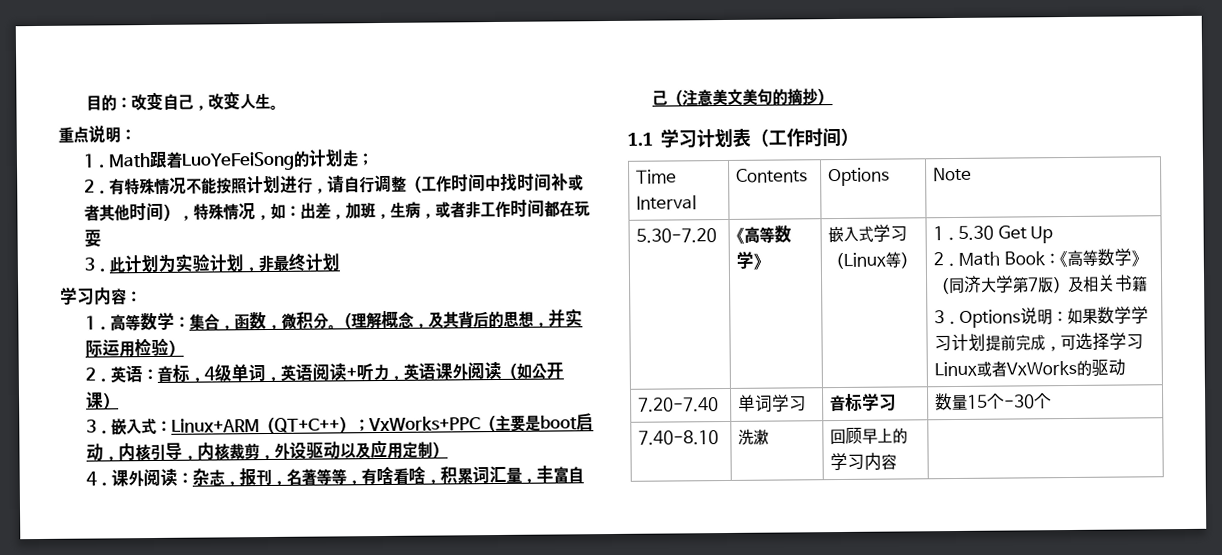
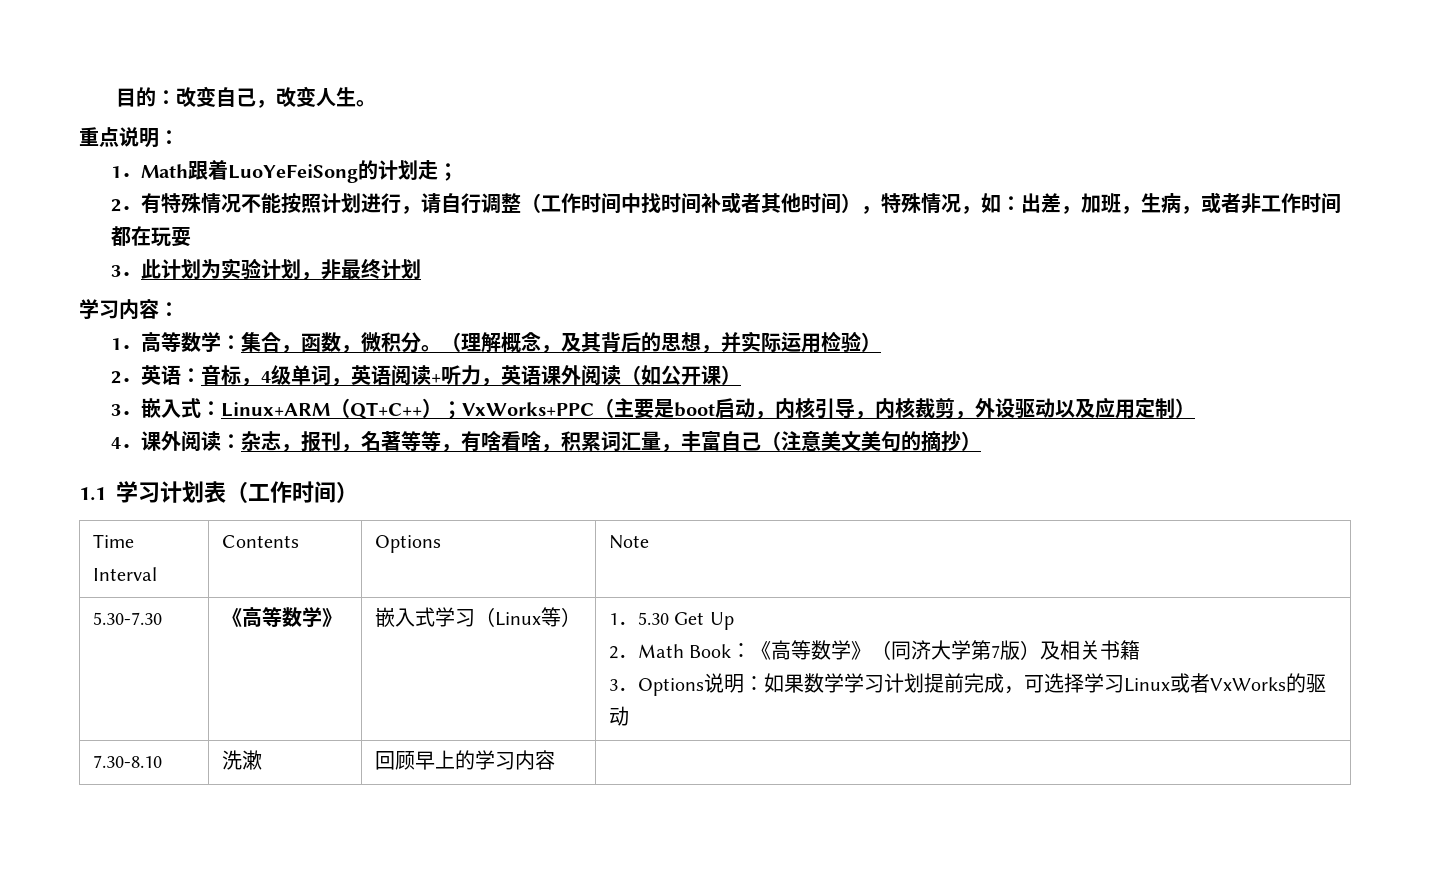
- 5.30-7.20
+ 5.30-7.30
- 7.20-7.40 | 单词学习 | 音标学习 | 数量15个-30个
- 7.40-8.10 | 洗漱 | 回顾早上的学习内容 |
+ 7.30-8.10 | 洗漱 | 回顾早上的学习内容 |

